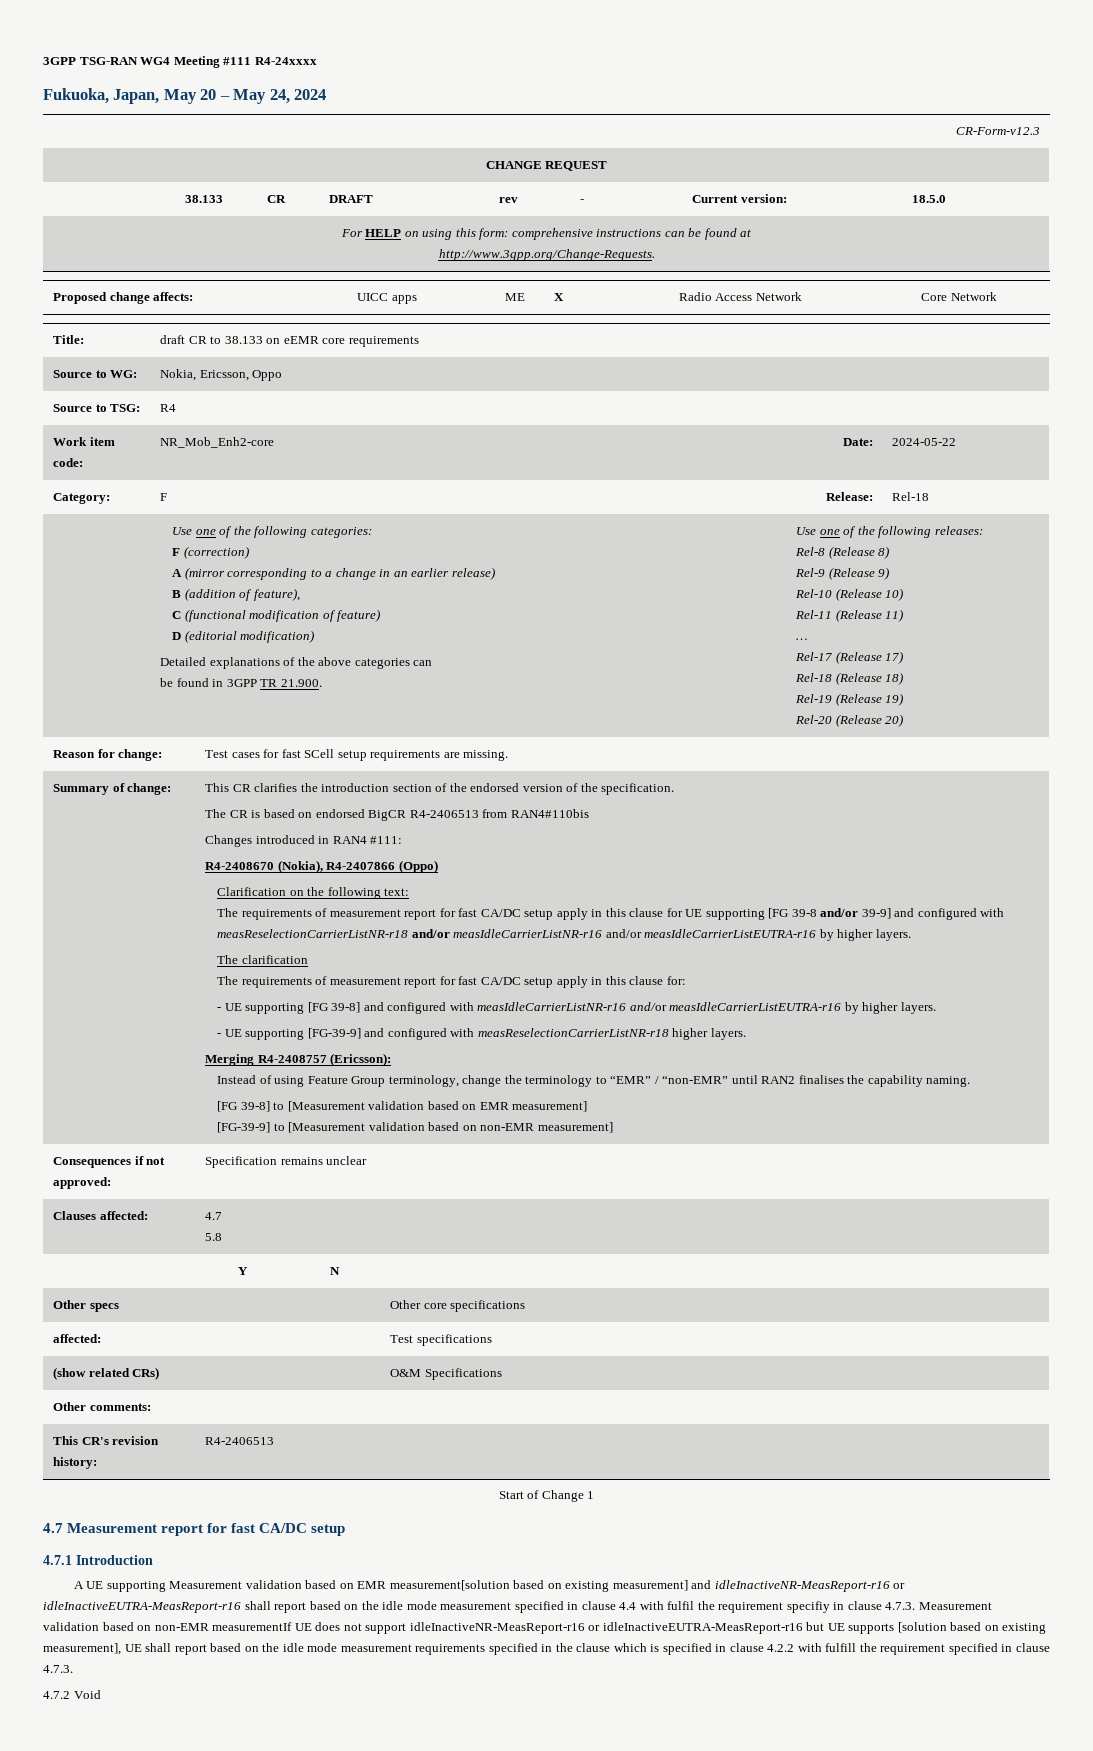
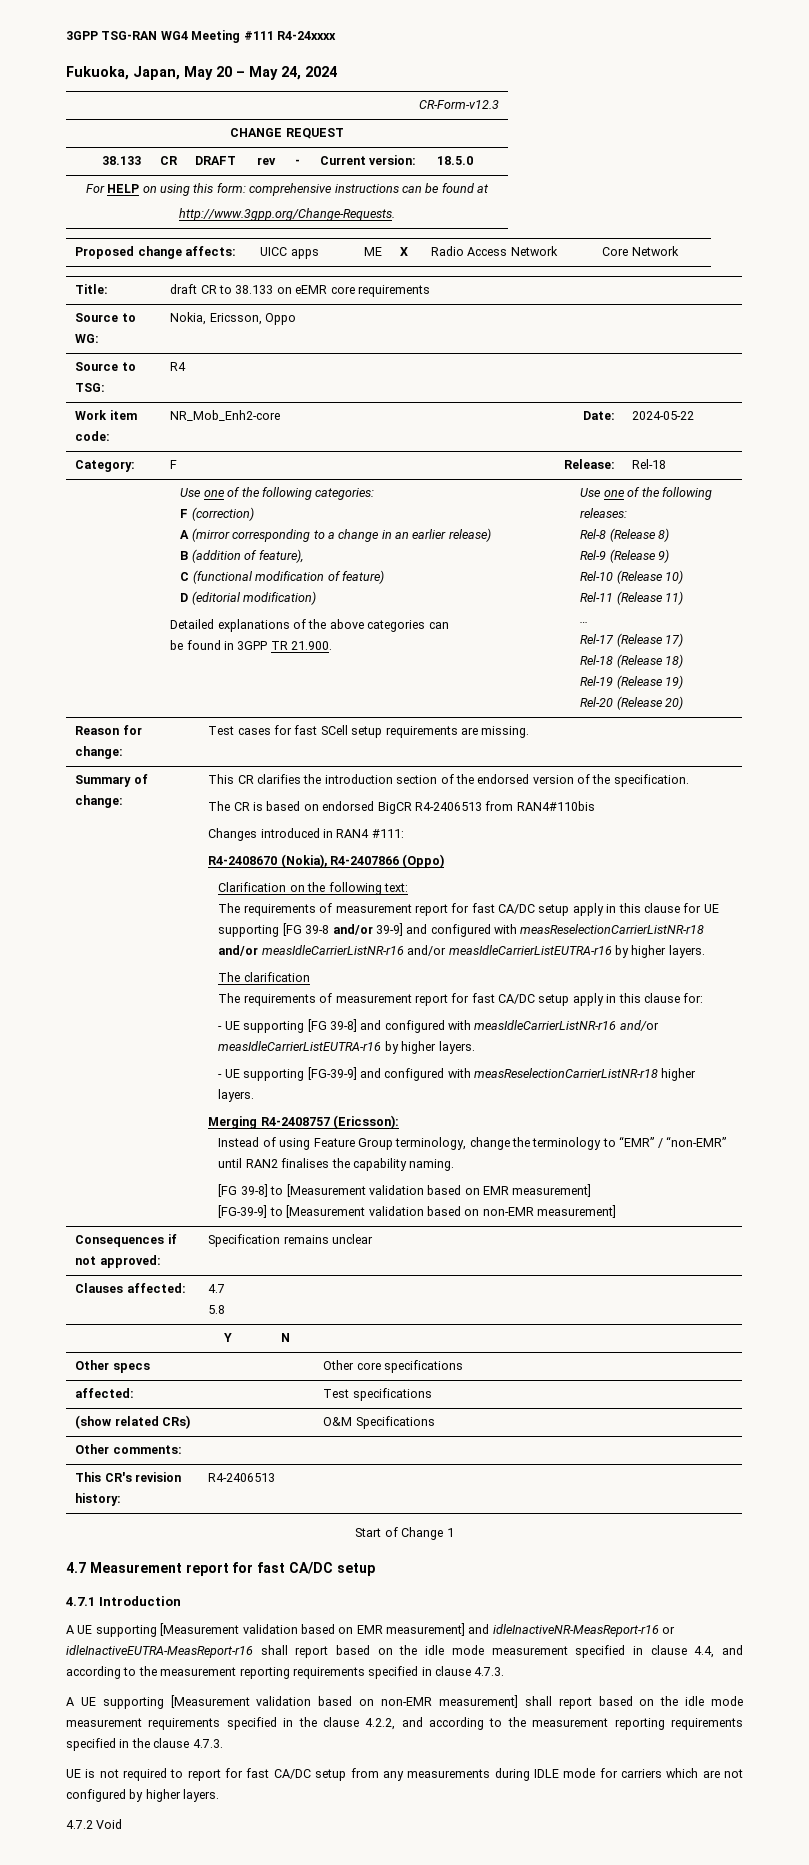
- A UE supporting Measurement validation based on EMR measurement[solution based on existing measurement] and idleInactiveNR-MeasReport-r16 or idleInactiveEUTRA-MeasReport-r16 shall report based on the idle mode measurement specified in clause 4.4 with fulfil the requirement specifiy in clause 4.7.3. Measurement validation based on non-EMR measurementIf UE does not support idleInactiveNR-MeasReport-r16 or idleInactiveEUTRA-MeasReport-r16 but UE supports [solution based on existing measurement], UE shall report based on the idle mode measurement requirements specified in the clause which is specified in clause 4.2.2 with fulfill the requirement specified in clause 4.7.3.
+ A UE supporting [Measurement validation based on EMR measurement] and idleInactiveNR-MeasReport-r16 or idleInactiveEUTRA-MeasReport-r16 shall report based on the idle mode measurement specified in clause 4.4, and according to the measurement reporting requirements specified in clause 4.7.3.
+ A UE supporting [Measurement validation based on non-EMR measurement] shall report based on the idle mode measurement requirements specified in the clause 4.2.2, and according to the measurement reporting requirements specified in the clause 4.7.3.
+ UE is not required to report for fast CA/DC setup from any measurements during IDLE mode for carriers which are not configured by higher layers.

